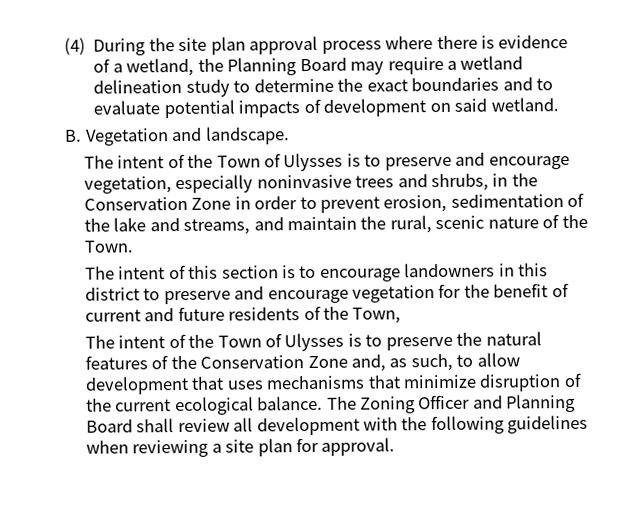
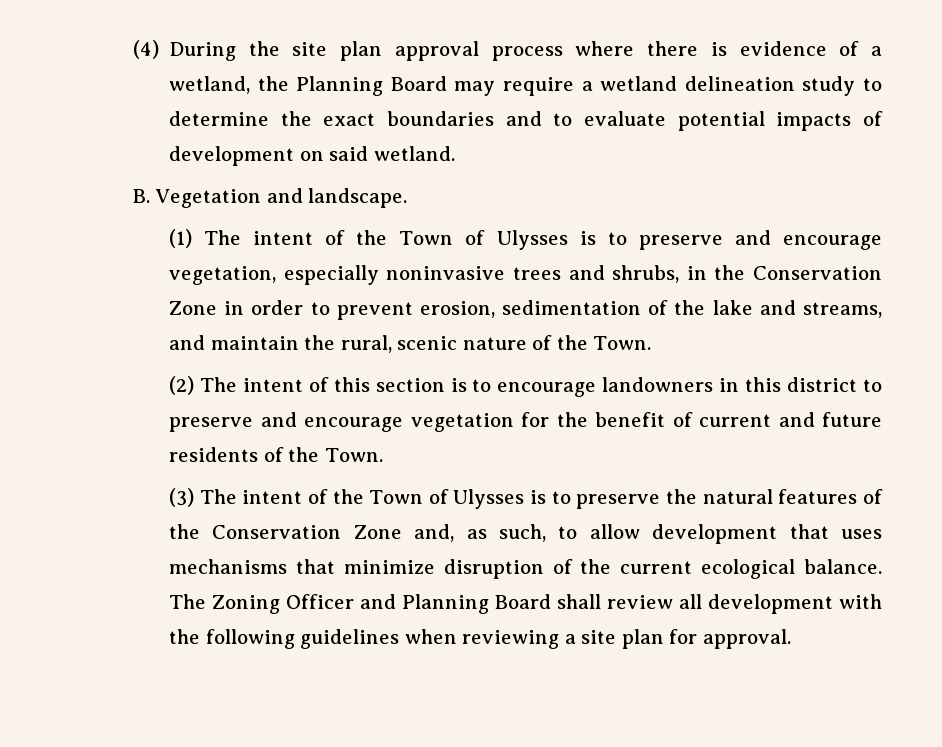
- The intent of the Town of Ulysses is to preserve and encourage vegetation, especially noninvasive trees and shrubs, in the Conservation Zone in order to prevent erosion, sedimentation of the lake and streams, and maintain the rural, scenic nature of the Town.
+ (1) The intent of the Town of Ulysses is to preserve and encourage vegetation, especially noninvasive trees and shrubs, in the Conservation Zone in order to prevent erosion, sedimentation of the lake and streams, and maintain the rural, scenic nature of the Town.
- The intent of this section is to encourage landowners in this district to preserve and encourage vegetation for the benefit of current and future residents of the Town,
- The intent of the Town of Ulysses is to preserve the natural features of the Conservation Zone and, as such, to allow development that uses mechanisms that minimize disruption of the current ecological balance.
+ (2) The intent of this section is to encourage landowners in this district to preserve and encourage vegetation for the benefit of current and future residents of the Town.
+ (3) The intent of the Town of Ulysses is to preserve the natural features of the Conservation Zone and, as such, to allow development that uses mechanisms that minimize disruption of the current ecological balance.

